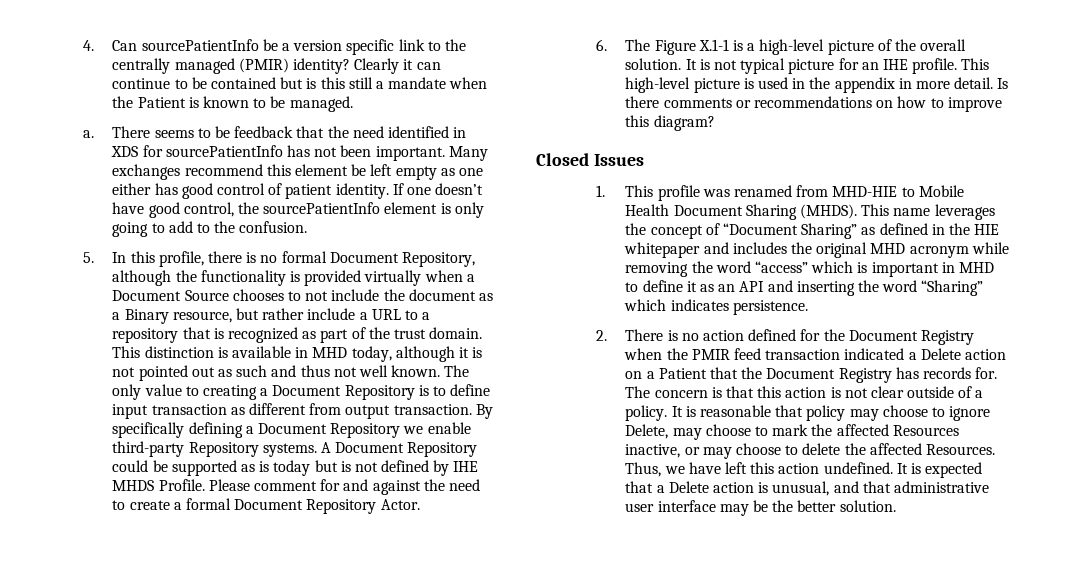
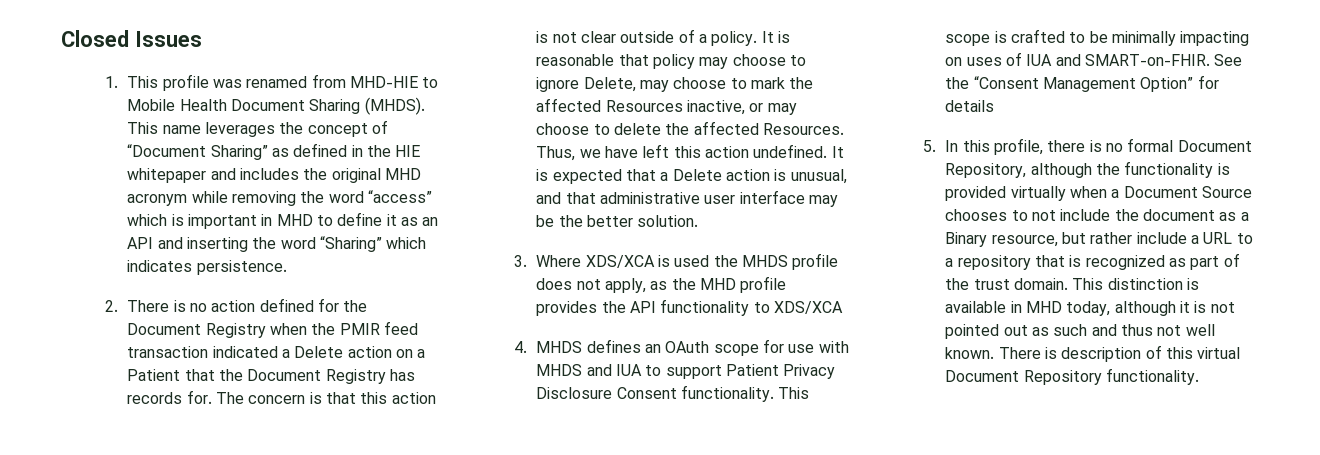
- 4. Can sourcePatientInfo be a version specific link to the centrally managed (PMIR) identity? Clearly it can continue to be contained but is this still a mandate when the Patient is known to be managed.
- a. There seems to be feedback that the need identified in XDS for sourcePatientInfo has not been important. Many exchanges recommend this element be left empty as one either has good control of patient identity. If one doesn’t have good control, the sourcePatientInfo element is only going to add to the confusion.
- 5. In this profile, there is no formal Document Repository, although the functionality is provided virtually when a Document Source chooses to not include the document as a Binary resource, but rather include a URL to a repository that is recognized as part of the trust domain. This distinction is available in MHD today, although it is not pointed out as such and thus not well known. The only value to creating a Document Repository is to define input transaction as different from output transaction. By specifically defining a Document Repository we enable third-party Repository systems. A Document Repository could be supported as is today but is not defined by IHE MHDS Profile. Please comment for and against the need to create a formal Document Repository Actor.
- 6. The Figure X.1-1 is a high-level picture of the overall solution. It is not typical picture for an IHE profile. This high-level picture is used in the appendix in more detail. Is there comments or recommendations on how to improve this diagram?
+ 3. Where XDS/XCA is used the MHDS profile does not apply, as the MHD profile provides the API functionality to XDS/XCA
+ 4. MHDS defines an OAuth scope for use with MHDS and IUA to support Patient Privacy Disclosure Consent functionality. This scope is crafted to be minimally impacting on uses of IUA and SMART-on-FHIR. See the “Consent Management Option” for details
+ 5. In this profile, there is no formal Document Repository, although the functionality is provided virtually when a Document Source chooses to not include the document as a Binary resource, but rather include a URL to a repository that is recognized as part of the trust domain. This distinction is available in MHD today, although it is not pointed out as such and thus not well known. There is description of this virtual Document Repository functionality.

